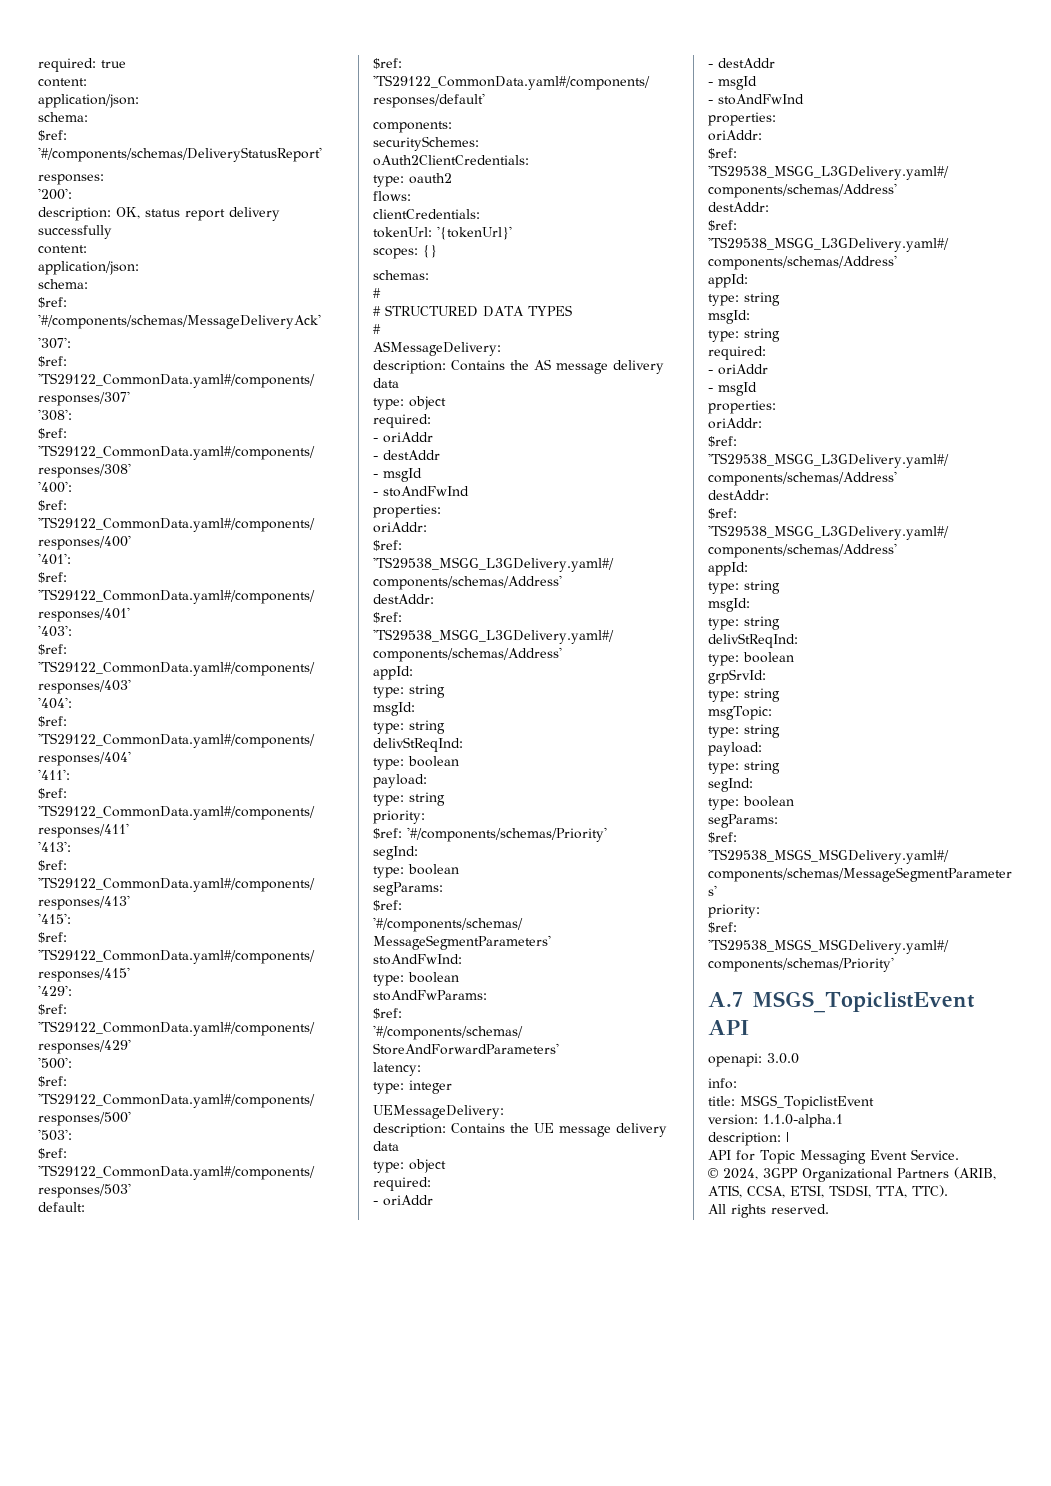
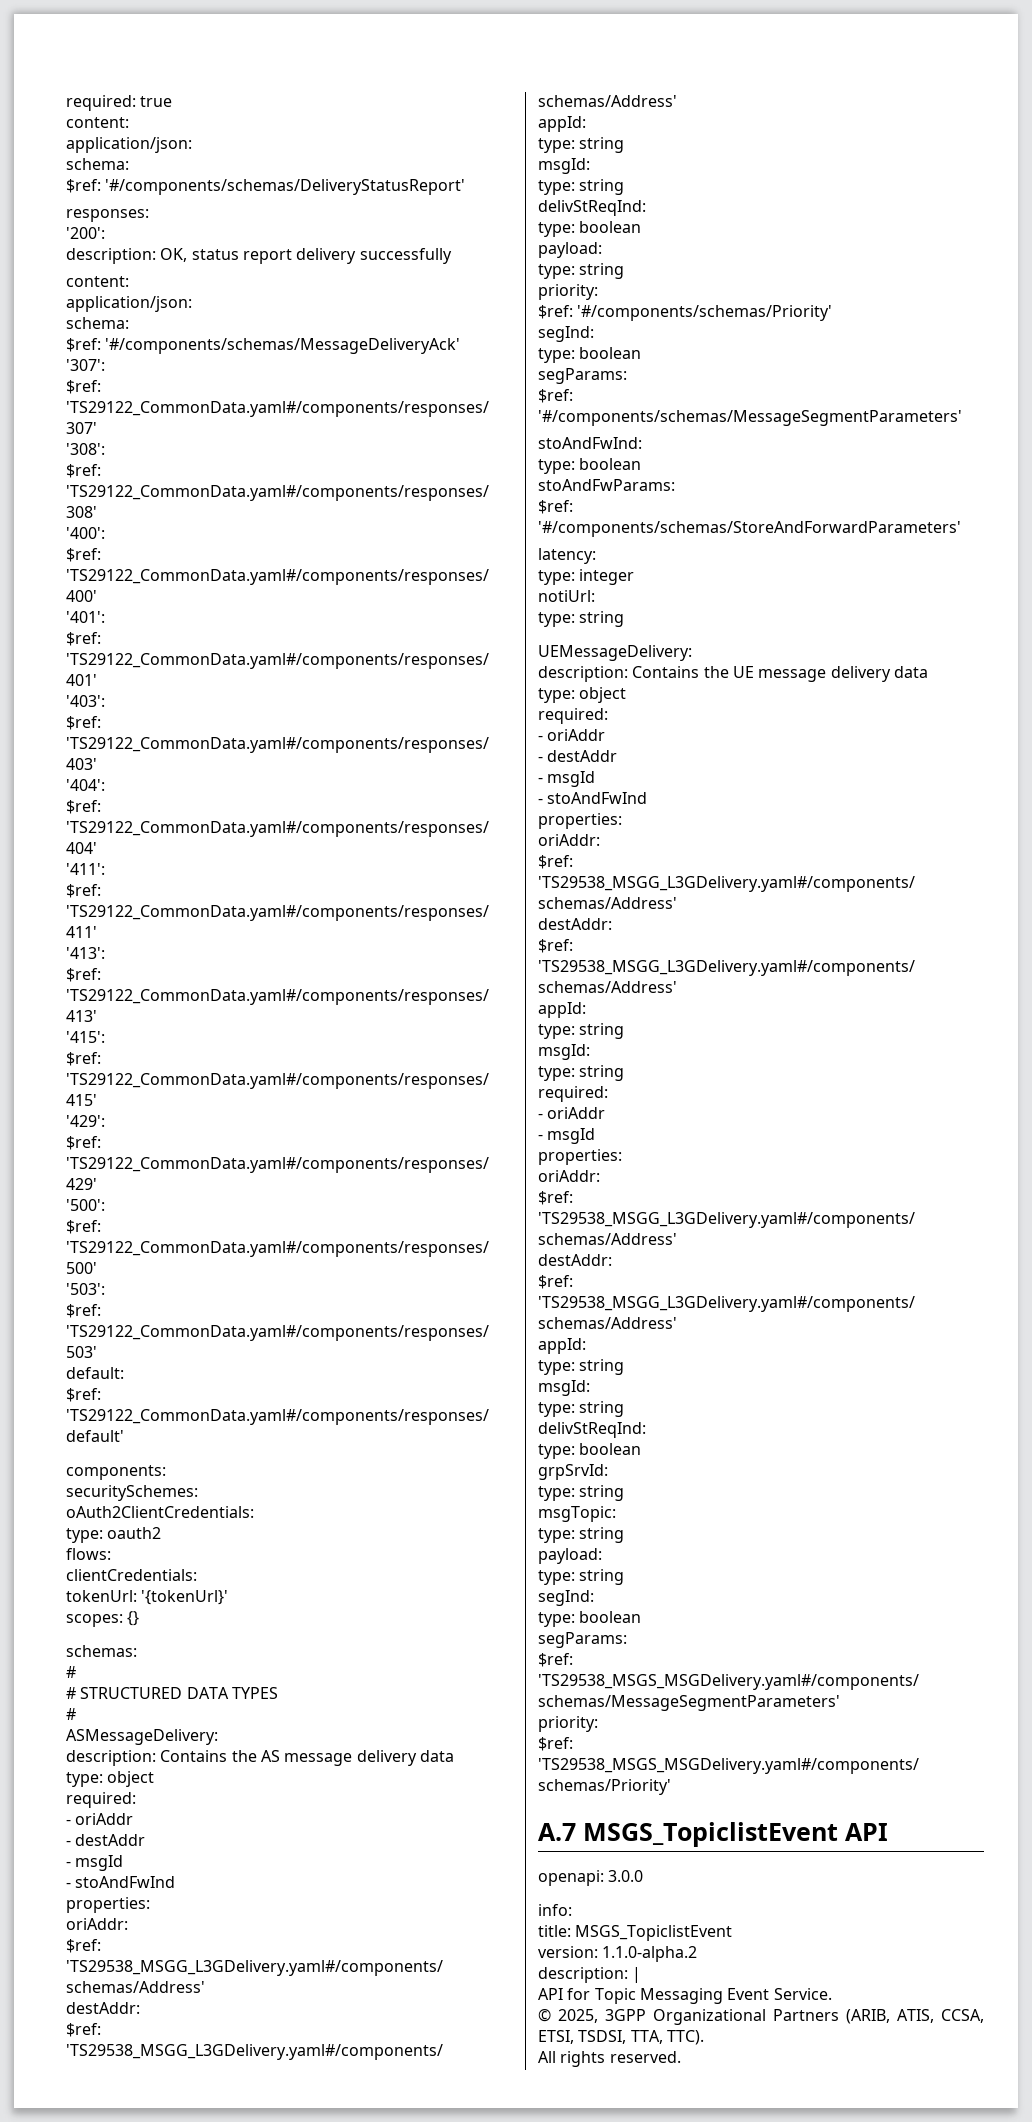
+ notiUrl:
+ type: string
- version: 1.1.0-alpha.1
+ version: 1.1.0-alpha.2
- © 2024, 3GPP Organizational Partners (ARIB, ATIS, CCSA, ETSI, TSDSI, TTA, TTC).
+ © 2025, 3GPP Organizational Partners (ARIB, ATIS, CCSA, ETSI, TSDSI, TTA, TTC).

